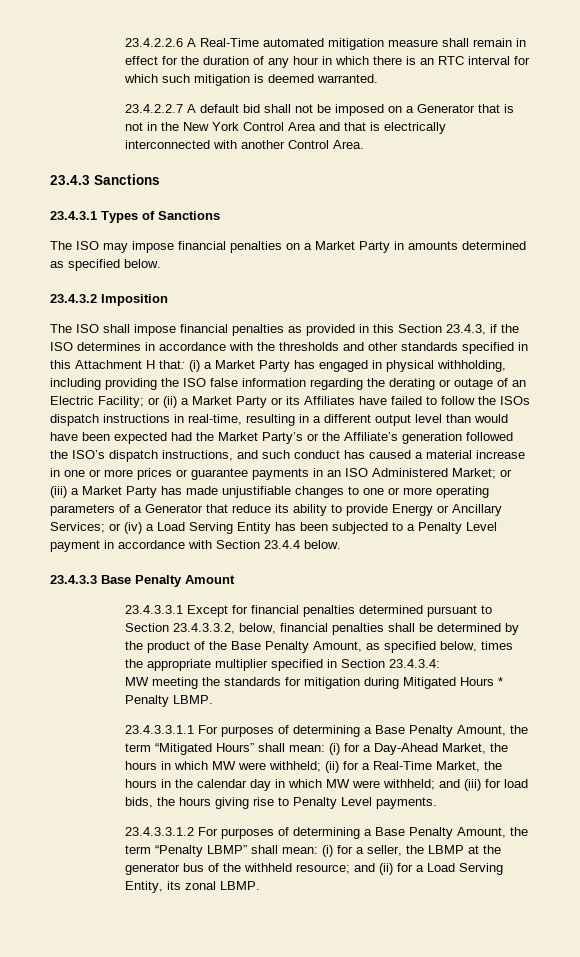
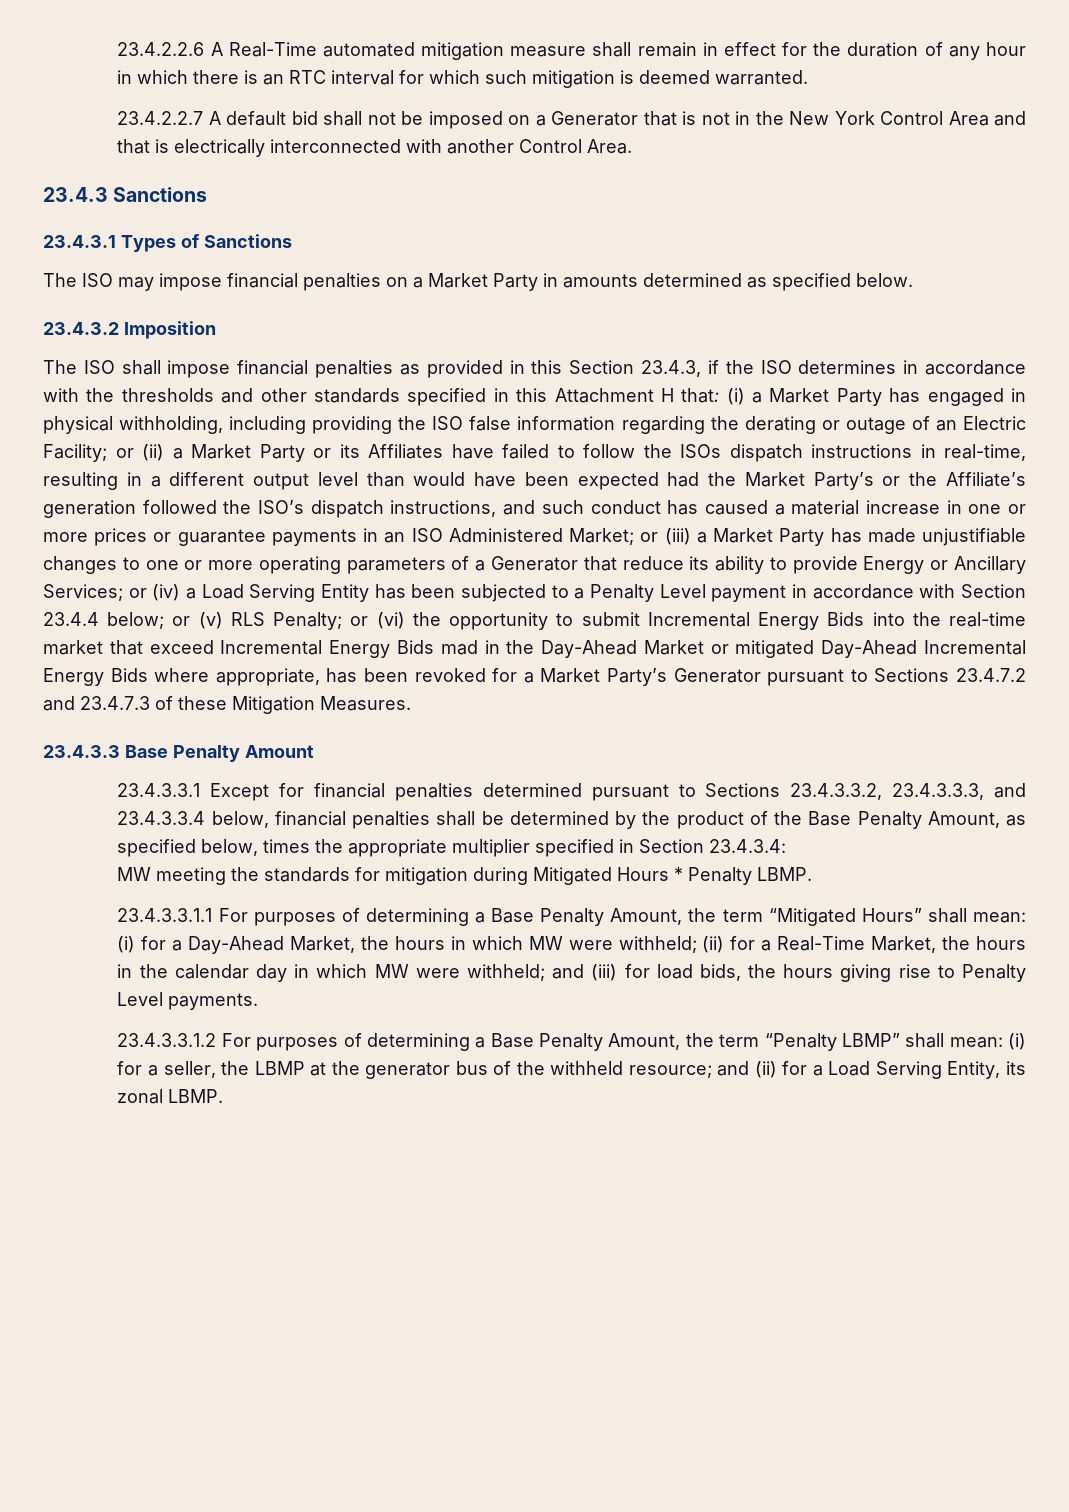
- or (iv) a Load Serving Entity has been subjected to a Penalty Level payment in accordance with Section 23.4.4 below.
+ or (iv) a Load Serving Entity has been subjected to a Penalty Level payment in accordance with Section 23.4.4 below; or (v) RLS Penalty; or (vi) the opportunity to submit Incremental Energy Bids into the real-time market that exceed Incremental Energy Bids mad in the Day-Ahead Market or mitigated Day-Ahead Incremental Energy Bids where appropriate, has been revoked for a Market Party’s Generator pursuant to Sections 23.4.7.2 and 23.4.7.3 of these Mitigation Measures.
- 23.4.3.3.1 Except for financial penalties determined pursuant to Section 23.4.3.3.2, below, financial penalties shall be determined by the product of the Base Penalty Amount, as specified below, times the appropriate multiplier specified in Section 23.4.3.4:
+ 23.4.3.3.1 Except for financial penalties determined pursuant to Sections 23.4.3.3.2, 23.4.3.3.3, and 23.4.3.3.4 below, financial penalties shall be determined by the product of the Base Penalty Amount, as specified below, times the appropriate multiplier specified in Section 23.4.3.4:

